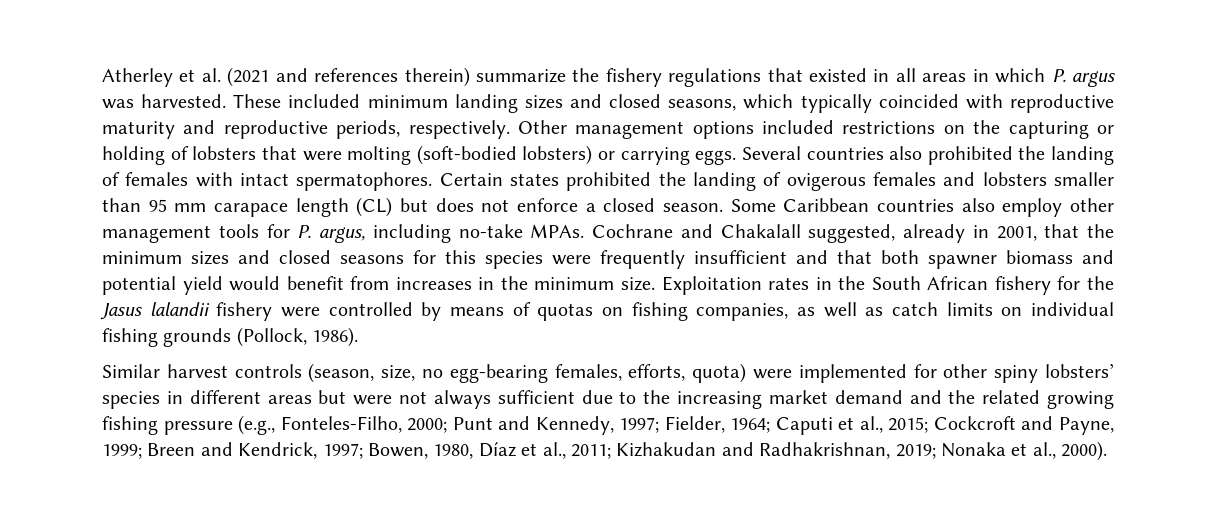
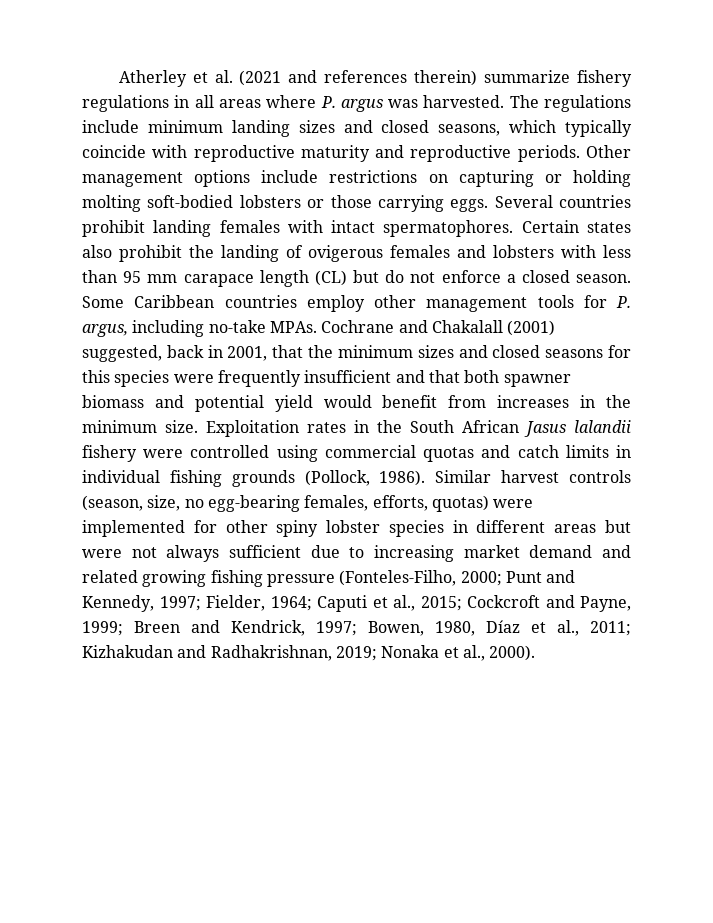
- Atherley et al. (2021 and references therein) summarize the fishery regulations that existed in all areas in which P. argus was harvested.
+ Atherley et al. (2021 and references therein) summarize fishery regulations in all areas where P. argus was harvested.
- These included minimum landing sizes and closed seasons, which typically coincided with reproductive maturity and reproductive periods, respectively.
+ The regulations include minimum landing sizes and closed seasons, which typically coincide with reproductive maturity and reproductive periods.
- Other management options included restrictions on the capturing or holding of lobsters that were molting (soft-bodied lobsters) or carrying eggs. Several countries also prohibited the landing of females with intact spermatophores.
+ Other management options include restrictions on capturing or holding molting soft-bodied lobsters or those carrying eggs. Several countries prohibit landing females with intact spermatophores.
- Certain states prohibited the landing of ovigerous females and lobsters smaller than 95 mm carapace length (CL) but does not enforce a closed season.
+ Certain states also prohibit the landing of ovigerous females and lobsters with less than 95 mm carapace length (CL) but do not enforce a closed season.
- Some Caribbean countries also employ other management tools for P. argus, including no-take MPAs.
+ Some Caribbean countries employ other management tools for P. argus, including no-take MPAs.
- Cochrane and Chakalall suggested, already in 2001, that the minimum sizes and closed seasons for this species were frequently insufficient and that both spawner biomass and potential yield would benefit from increases in the minimum size.
+ Cochrane and Chakalall (2001) suggested, back in 2001, that the minimum sizes and closed seasons for this species were frequently insufficient and that both spawner biomass and potential yield would benefit from increases in the minimum size.
- Exploitation rates in the South African fishery for the Jasus lalandii fishery were controlled by means of quotas on fishing companies, as well as catch limits on individual fishing grounds (Pollock, 1986).
- Similar harvest controls (season, size, no egg-bearing females, efforts, quota) were implemented for other spiny lobsters’ species in different areas but were not always sufficient due to the increasing market demand and the related growing fishing pressure (e.g., Fonteles-Filho, 2000;
+ Exploitation rates in the South African Jasus lalandii fishery were controlled using commercial quotas and catch limits in individual fishing grounds (Pollock, 1986). Similar harvest controls (season, size, no egg-bearing females, efforts, quotas) were implemented for other spiny lobster species in different areas but were not always sufficient due to increasing market demand and related growing fishing pressure (Fonteles-Filho, 2000;

